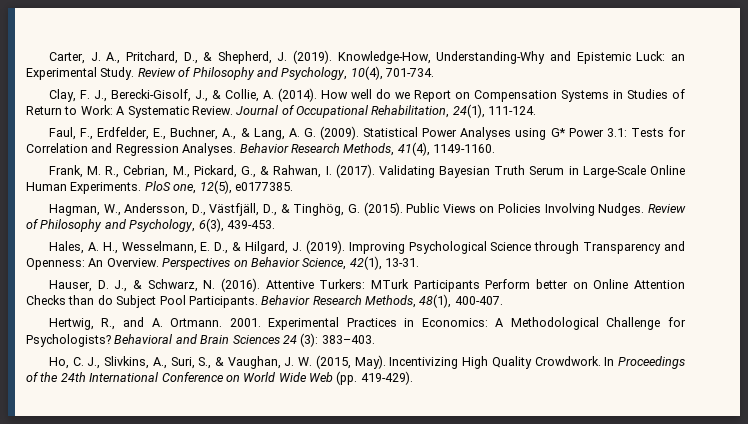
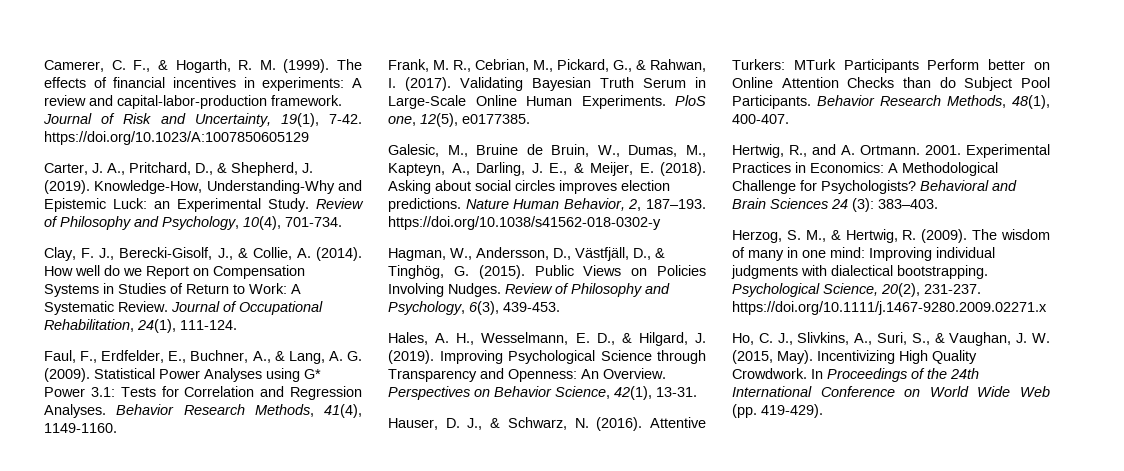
+ Camerer, C. F., & Hogarth, R. M. (1999). The effects of financial incentives in experiments: A review and capital-labor-production framework. Journal of Risk and Uncertainty, 19(1), 7-42. https://doi.org/10.1023/A:1007850605129
+ Galesic, M., Bruine de Bruin, W., Dumas, M., Kapteyn, A., Darling, J. E., & Meijer, E. (2018). Asking about social circles improves election predictions. Nature Human Behavior, 2, 187–193. https://doi.org/10.1038/s41562-018-0302-y
+ Herzog, S. M., & Hertwig, R. (2009). The wisdom of many in one mind: Improving individual judgments with dialectical bootstrapping. Psychological Science, 20(2), 231-237. https://doi.org/10.1111/j.1467-9280.2009.02271.x

